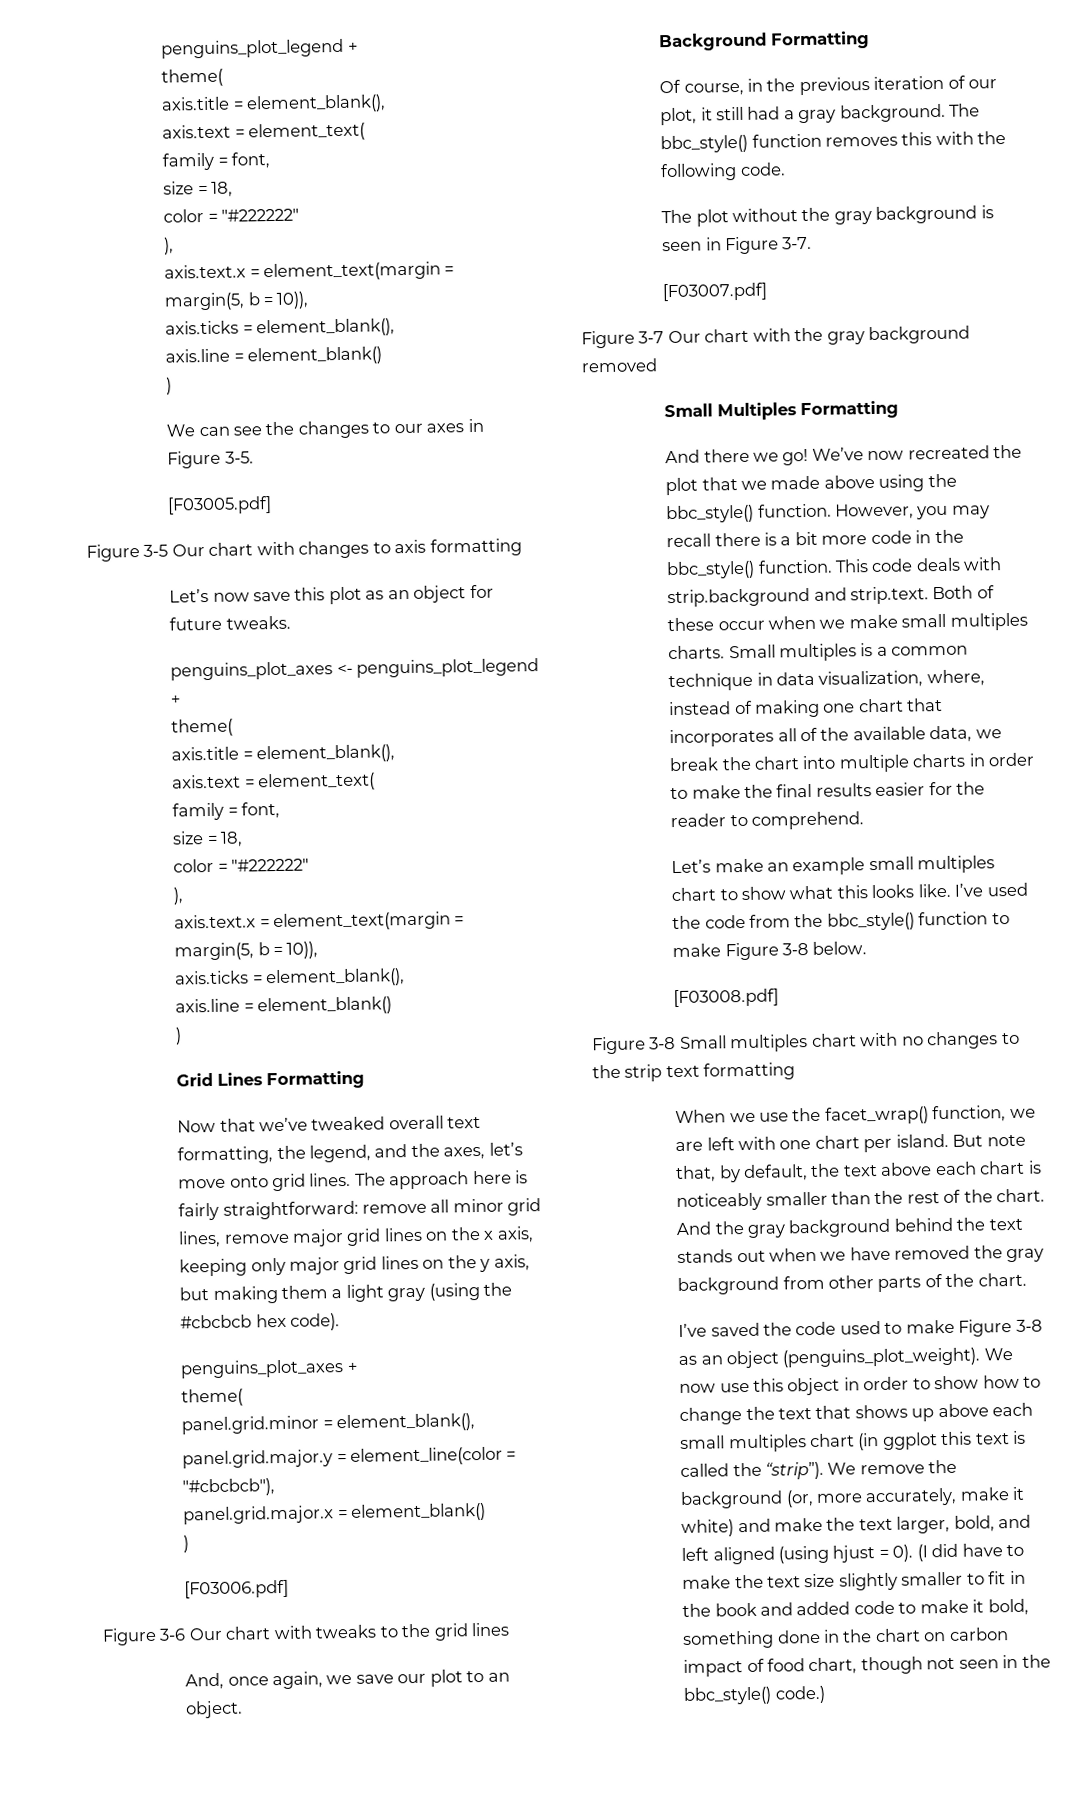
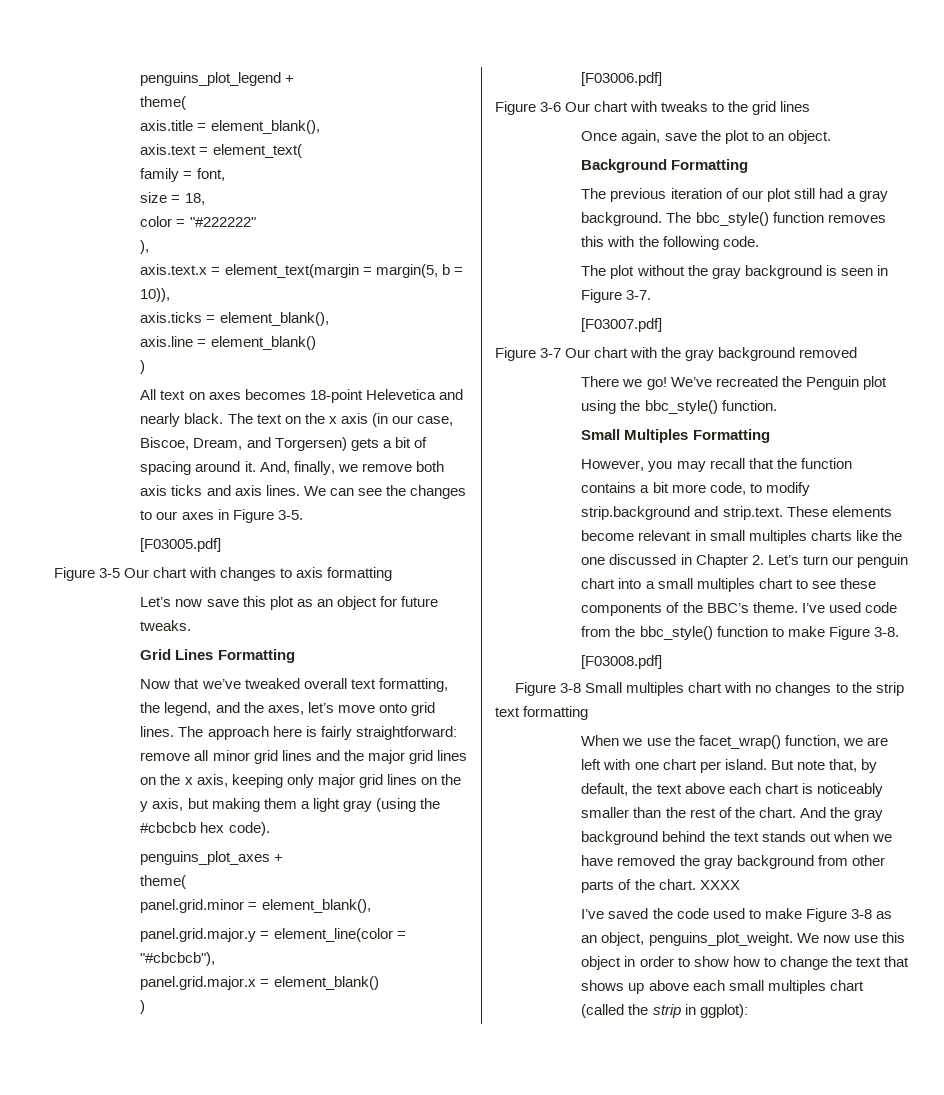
+ All text on axes becomes 18-point Helevetica and nearly black. The text on the x axis (in our case, Biscoe, Dream, and Torgersen) gets a bit of spacing around it. And, finally, we remove both axis ticks and axis lines.
- penguins_plot_axes <- penguins_plot_legend +
- theme(
- axis.title = element_blank(),
- axis.text = element_text(
- family = font,
- size = 18,
- color = "#222222"
- ),
- axis.text.x = element_text(margin = margin(5, b = 10)),
- axis.ticks = element_blank(),
- axis.line = element_blank()
- )
- The approach here is fairly straightforward: remove all minor grid lines, remove major grid lines on the x axis, keeping only major grid lines on the y axis, but making them a light gray (using the #cbcbcb hex code).
+ The approach here is fairly straightforward: remove all minor grid lines and the major grid lines on the x axis, keeping only major grid lines on the y axis, but making them a light gray (using the #cbcbcb hex code).
- And, once again, we save our plot to an object.
+ Once again, save the plot to an object.
- Of course, in the previous iteration of our plot, it still had a gray background.
+ The previous iteration of our plot still had a gray background.
+ There we go! We’ve recreated the Penguin plot using the bbc_style() function.
  Small Multiples Formatting
- And there we go! We’ve now recreated the plot that we made above using the bbc_style() function. However, you may recall there is a bit more code in the bbc_style() function. This code deals with strip.background and strip.text. Both of these occur when we make small multiples charts. Small multiples is a common technique in data visualization, where, instead of making one chart that incorporates all of the available data, we break the chart into multiple charts in order to make the final results easier for the reader to comprehend.
- Let’s make an example small multiples chart to show what this looks like.
+ However, you may recall that the function contains a bit more code, to modify strip.background and strip.text. These elements become relevant in small multiples charts like the one discussed in Chapter 2. Let’s turn our penguin chart into a small multiples chart to see these components of the BBC’s theme.
- I’ve used the code from the bbc_style() function to make Figure 3-8 below.
+ I’ve used code from the bbc_style() function to make Figure 3-8.
+ XXXX
- I’ve saved the code used to make Figure 3-8 as an object (penguins_plot_weight).
+ I’ve saved the code used to make Figure 3-8 as an object, penguins_plot_weight.
- We now use this object in order to show how to change the text that shows up above each small multiples chart (in ggplot this text is called the “strip”). We remove the background (or, more accurately, make it white) and make the text larger, bold, and left aligned (using hjust = 0). (I did have to make the text size slightly smaller to fit in the book and added code to make it bold, something done in the chart on carbon impact of food chart, though not seen in the bbc_style() code.)
+ We now use this object in order to show how to change the text that shows up above each small multiples chart (called the strip in ggplot):

